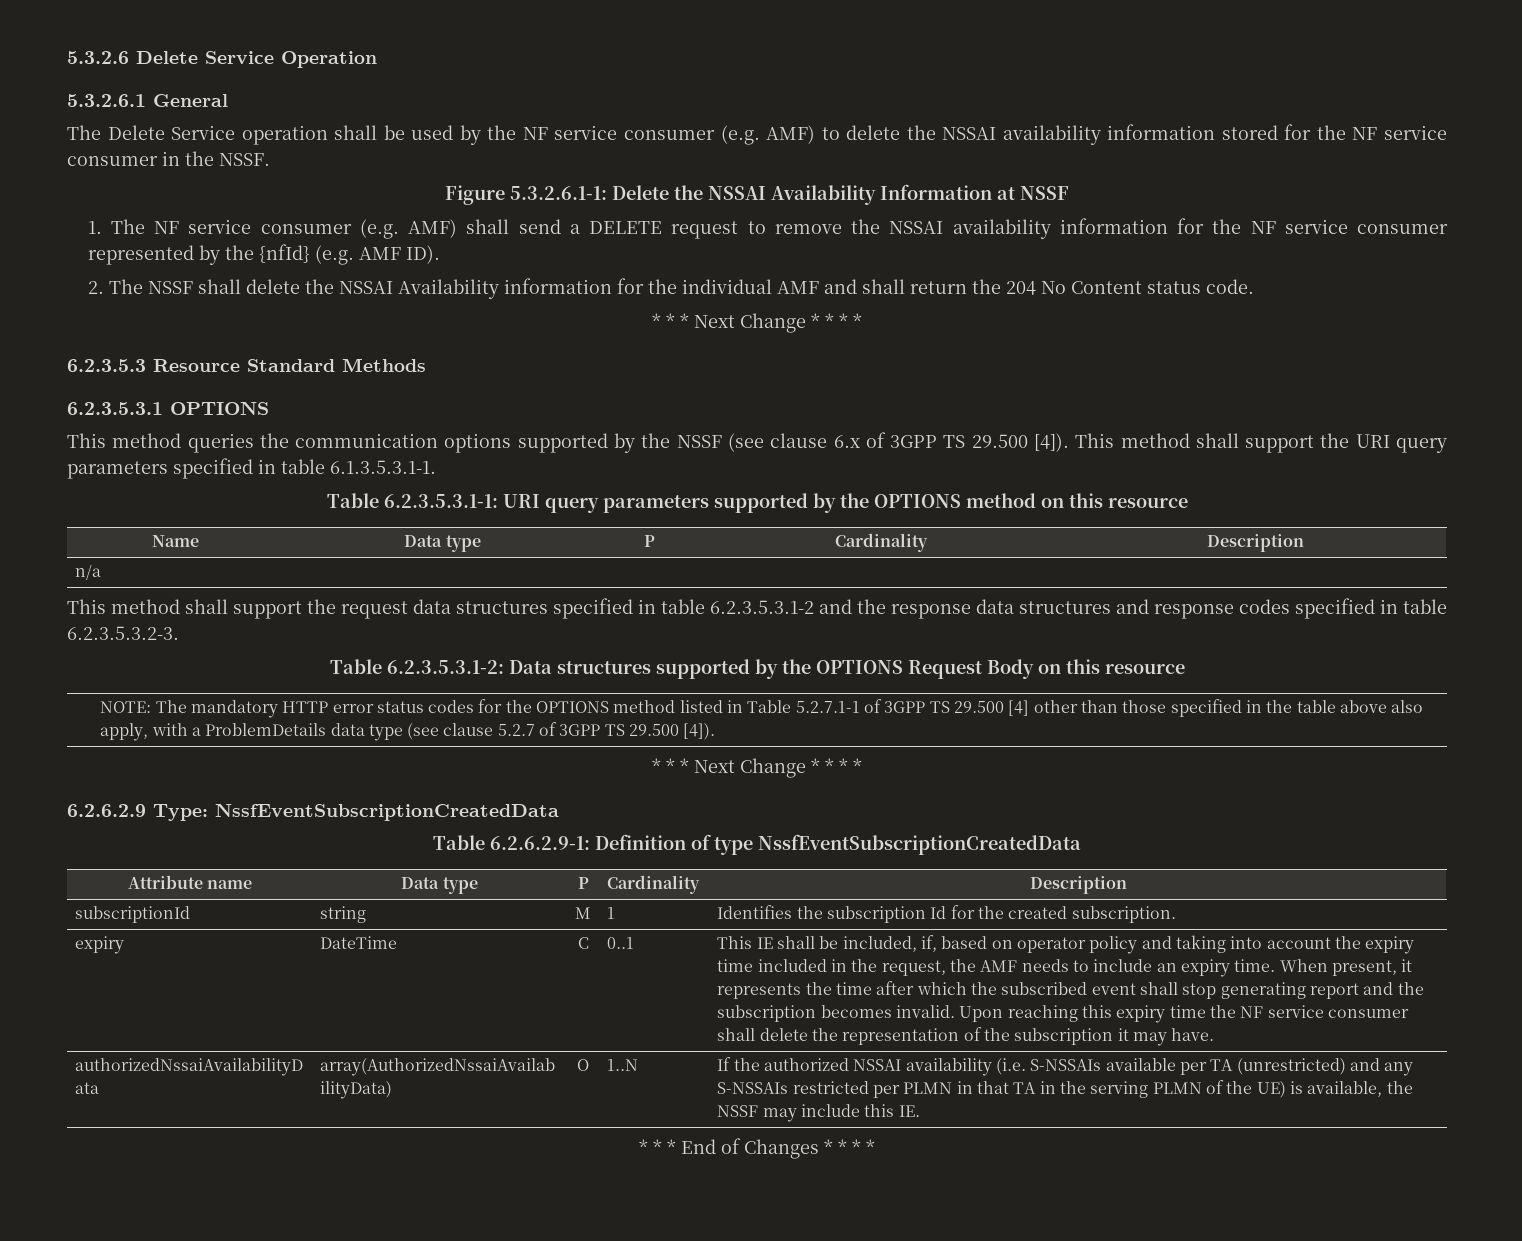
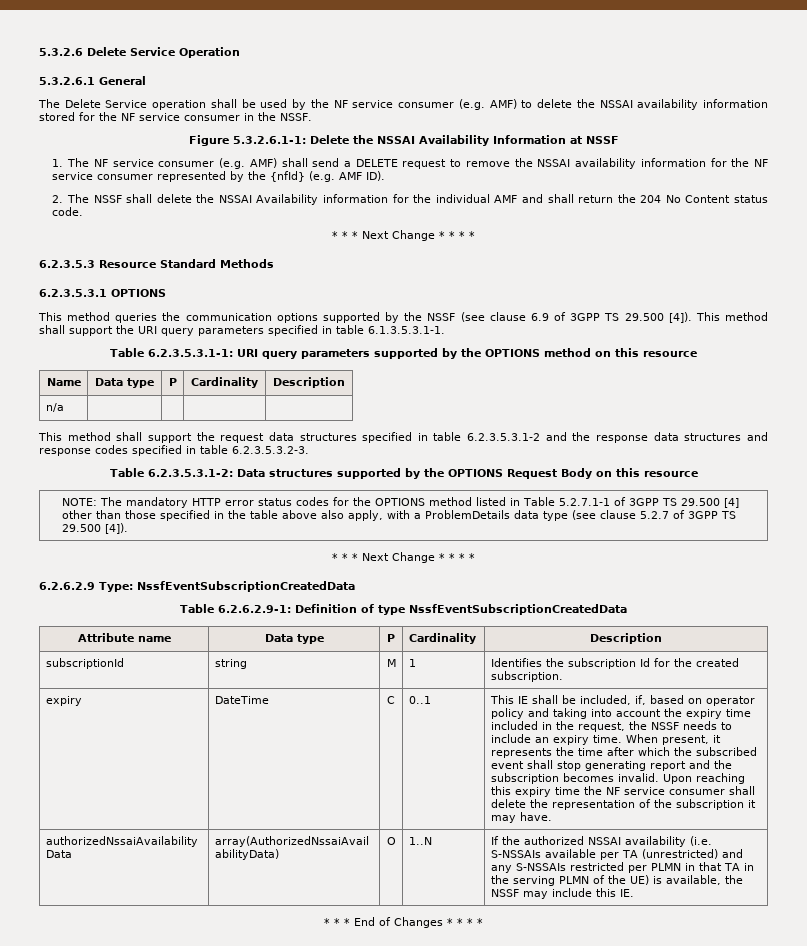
- This method queries the communication options supported by the NSSF (see clause 6.x of 3GPP TS 29.500 [4]).
+ This method queries the communication options supported by the NSSF (see clause 6.9 of 3GPP TS 29.500 [4]).
- This IE shall be included, if, based on operator policy and taking into account the expiry time included in the request, the AMF needs to include an expiry time.
+ This IE shall be included, if, based on operator policy and taking into account the expiry time included in the request, the NSSF needs to include an expiry time.

